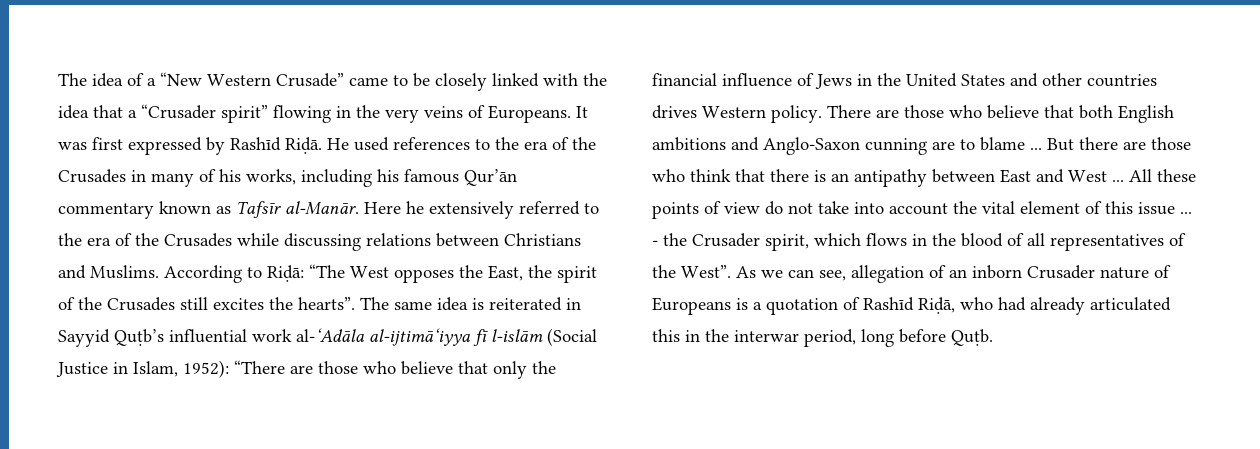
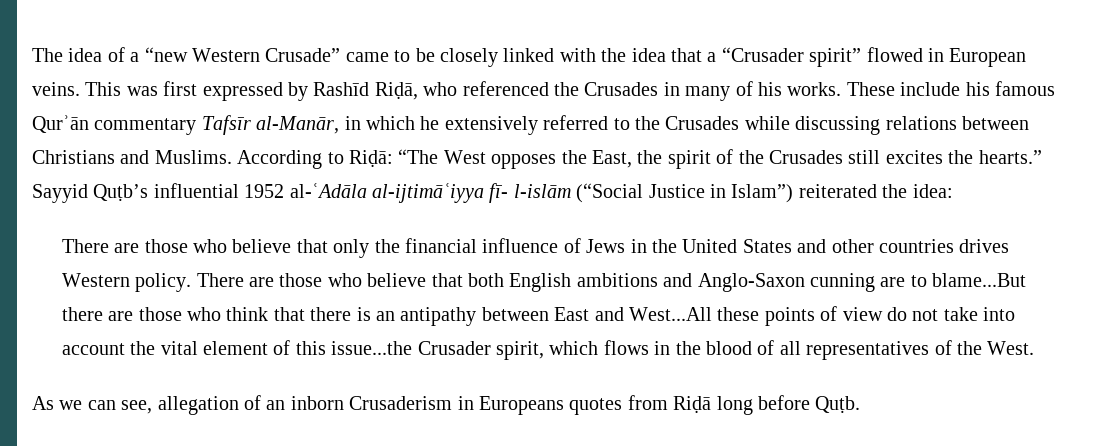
- The idea of a “New Western Crusade” came to be closely linked with the idea that a “Crusader spirit” flowing in the very veins of Europeans. It was first expressed by Rashīd Riḍā. He used references to the era of the Crusades in many of his works, including his famous Qur’ān commentary known as Tafsīr al-Manār. Here he extensively referred to the era of the Crusades while discussing relations between Christians and Muslims.
+ The idea of a “new Western Crusade” came to be closely linked with the idea that a “Crusader spirit” flowed in European veins. This was first expressed by Rashīd Riḍā, who referenced the Crusades in many of his works. These include his famous Qurʾān commentary Tafsīr al-Manār, in which he extensively referred to the Crusades while discussing relations between Christians and Muslims.
- According to Riḍā: “The West opposes the East, the spirit of the Crusades still excites the hearts”. The same idea is reiterated in Sayyid Quṭb’s influential work al-‘Adāla al-ijtimā‘iyya fī l-islām (Social Justice in Islam, 1952): “There are those who believe that only the financial influence of Jews in the United States and other countries drives Western policy.
+ According to Riḍā: “The West opposes the East, the spirit of the Crusades still excites the hearts.” Sayyid Quṭb’s influential 1952 al-ʿAdāla al-ijtimāʿiyya fī- l-islām (“Social Justice in Islam”) reiterated the idea:
+ There are those who believe that only the financial influence of Jews in the United States and other countries drives Western policy.
- There are those who believe that both English ambitions and Anglo-Saxon cunning are to blame ... But there are those who think that there is an antipathy between East and West ... All these points of view do not take into account the vital element of this issue ... - the Crusader spirit, which flows in the blood of all representatives of the West”. As we can see, allegation of an inborn Crusader nature of Europeans is a quotation of Rashīd Riḍā, who had already articulated this in the interwar period, long before Quṭb.
+ There are those who believe that both English ambitions and Anglo-Saxon cunning are to blame...But there are those who think that there is an antipathy between East and West...All these points of view do not take into account the vital element of this issue...the Crusader spirit, which flows in the blood of all representatives of the West.
+ As we can see, allegation of an inborn Crusaderism in Europeans quotes from Riḍā long before Quṭb.

